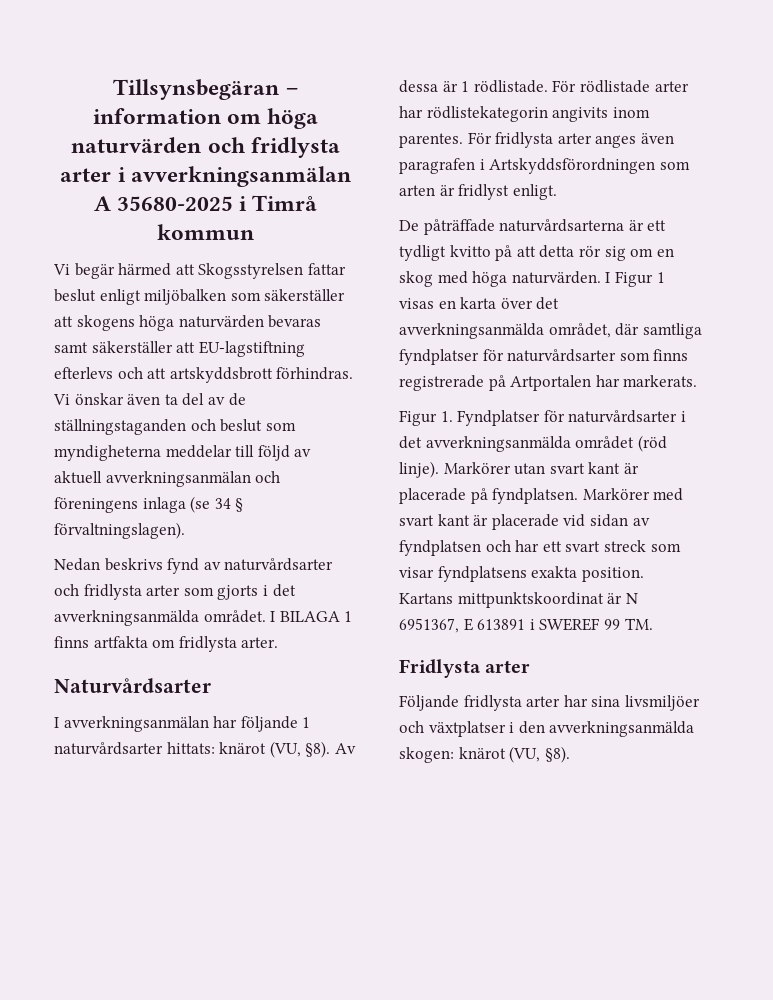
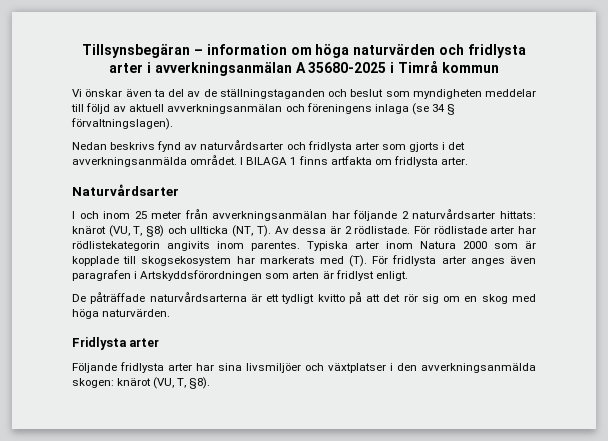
- Vi begär härmed att Skogsstyrelsen fattar beslut enligt miljöbalken som säkerställer att skogens höga naturvärden bevaras samt säkerställer att EU-lagstiftning efterlevs och att artskyddsbrott förhindras. Vi önskar även ta del av de ställningstaganden och beslut som myndigheterna meddelar till följd av aktuell avverkningsanmälan och föreningens inlaga (se 34 § förvaltningslagen).
+ Vi önskar även ta del av de ställningstaganden och beslut som myndigheten meddelar till följd av aktuell avverkningsanmälan och föreningens inlaga (se 34 § förvaltningslagen).
- I avverkningsanmälan har följande 1 naturvårdsarter hittats: knärot (VU, §8). Av dessa är 1 rödlistade.
+ I och inom 25 meter från avverkningsanmälan har följande 2 naturvårdsarter hittats: knärot (VU, T, §8) och ullticka (NT, T). Av dessa är 2 rödlistade.
- För fridlysta arter anges även paragrafen i Artskyddsförordningen som arten är fridlyst enligt.
+ Typiska arter inom Natura 2000 som är kopplade till skogsekosystem har markerats med (T). För fridlysta arter anges även paragrafen i Artskyddsförordningen som arten är fridlyst enligt.
- De påträffade naturvårdsarterna är ett tydligt kvitto på att detta rör sig om en skog med höga naturvärden. I Figur 1 visas en karta över det avverkningsanmälda området, där samtliga fyndplatser för naturvårdsarter som finns registrerade på Artportalen har markerats.
- Figur 1. Fyndplatser för naturvårdsarter i det avverkningsanmälda området (röd linje). Markörer utan svart kant är placerade på fyndplatsen. Markörer med svart kant är placerade vid sidan av fyndplatsen och har ett svart streck som visar fyndplatsens exakta position. Kartans mittpunktskoordinat är N 6951367, E 613891 i SWEREF 99 TM.
+ De påträffade naturvårdsarterna är ett tydligt kvitto på att det rör sig om en skog med höga naturvärden.
- Följande fridlysta arter har sina livsmiljöer och växtplatser i den avverkningsanmälda skogen: knärot (VU, §8).
+ Följande fridlysta arter har sina livsmiljöer och växtplatser i den avverkningsanmälda skogen: knärot (VU, T, §8).

